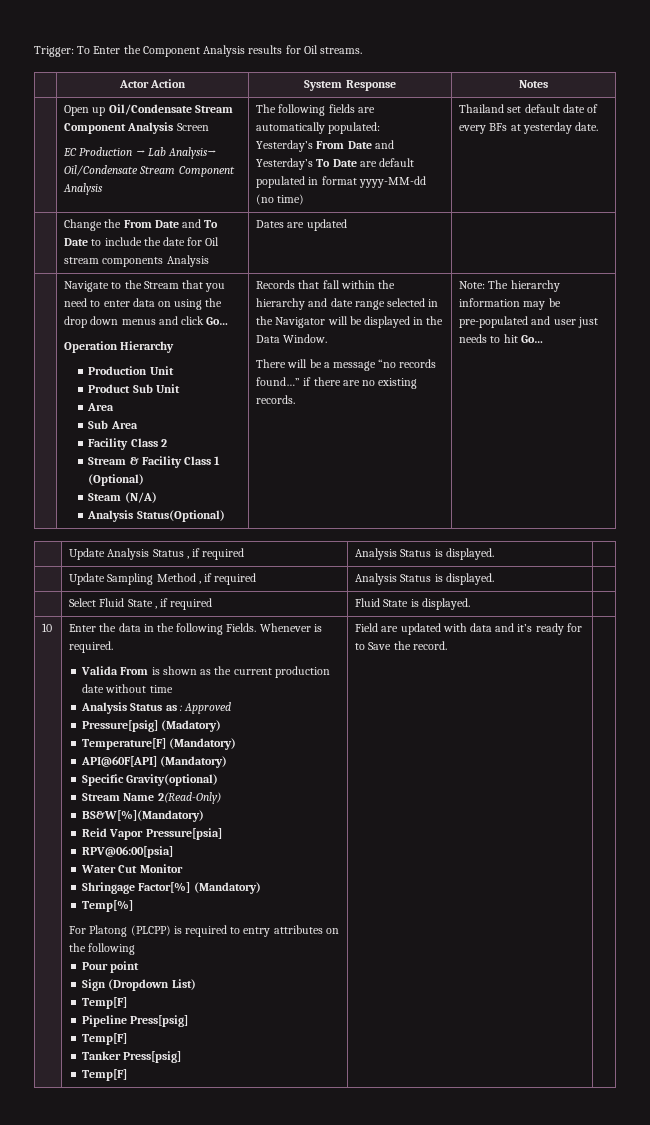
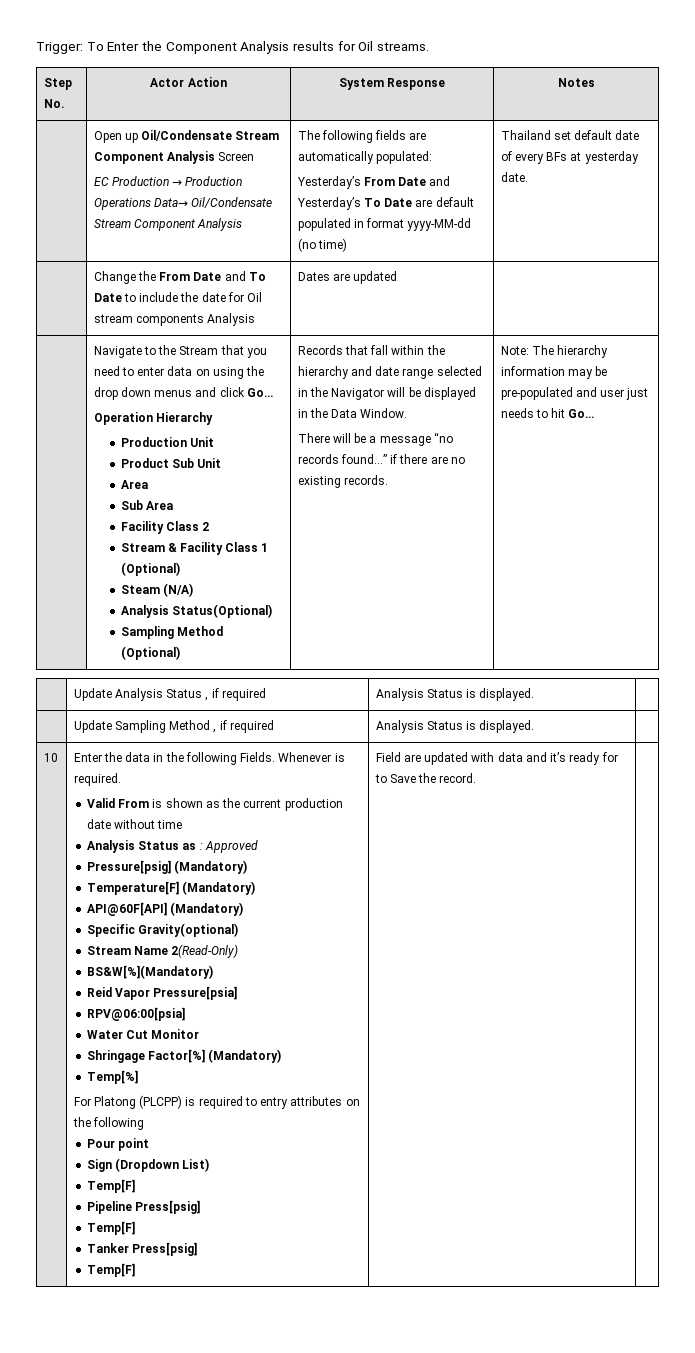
- | Actor Action | System Response | Notes
+ Step No. | Actor Action | System Response | Notes
- EC Production → Lab Analysis→ Oil/Condensate Stream Component Analysis
+ EC Production → Production Operations Data→ Oil/Condensate Stream Component Analysis
+ Sampling Method (Optional)
- | Select Fluid State , if required | Fluid State is displayed. |
- Valida From is shown as the current production date without time
+ Valid From is shown as the current production date without time
- Pressure[psig] (Madatory)
+ Pressure[psig] (Mandatory)

